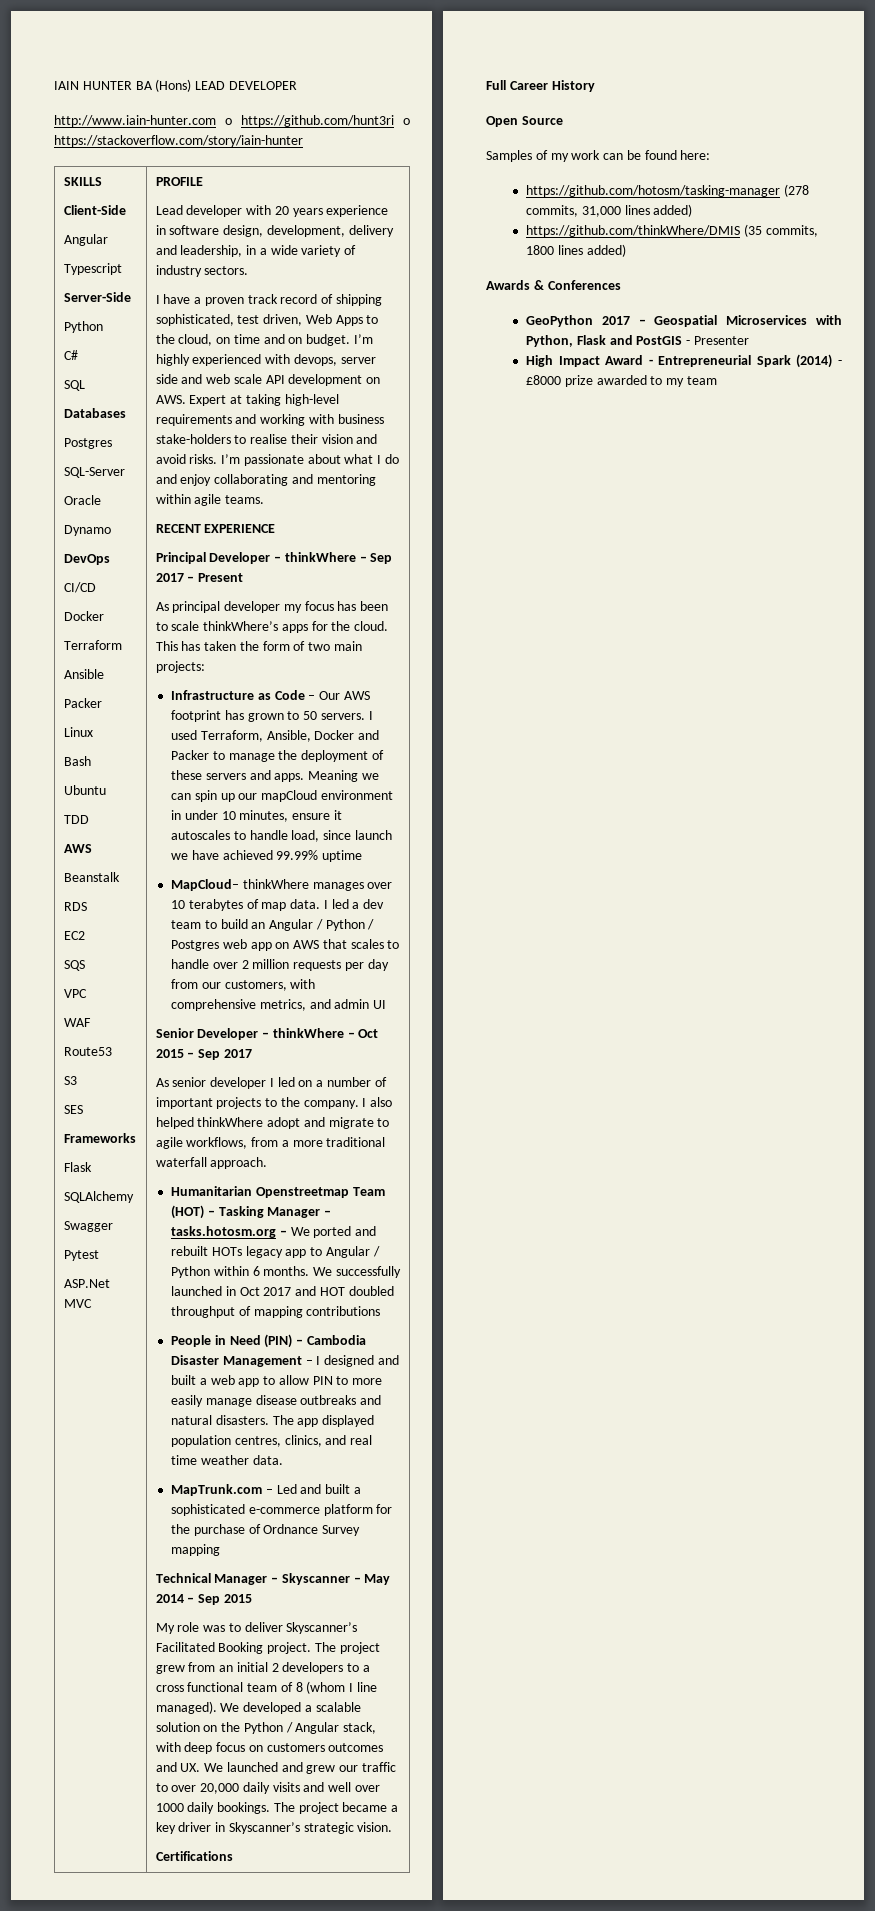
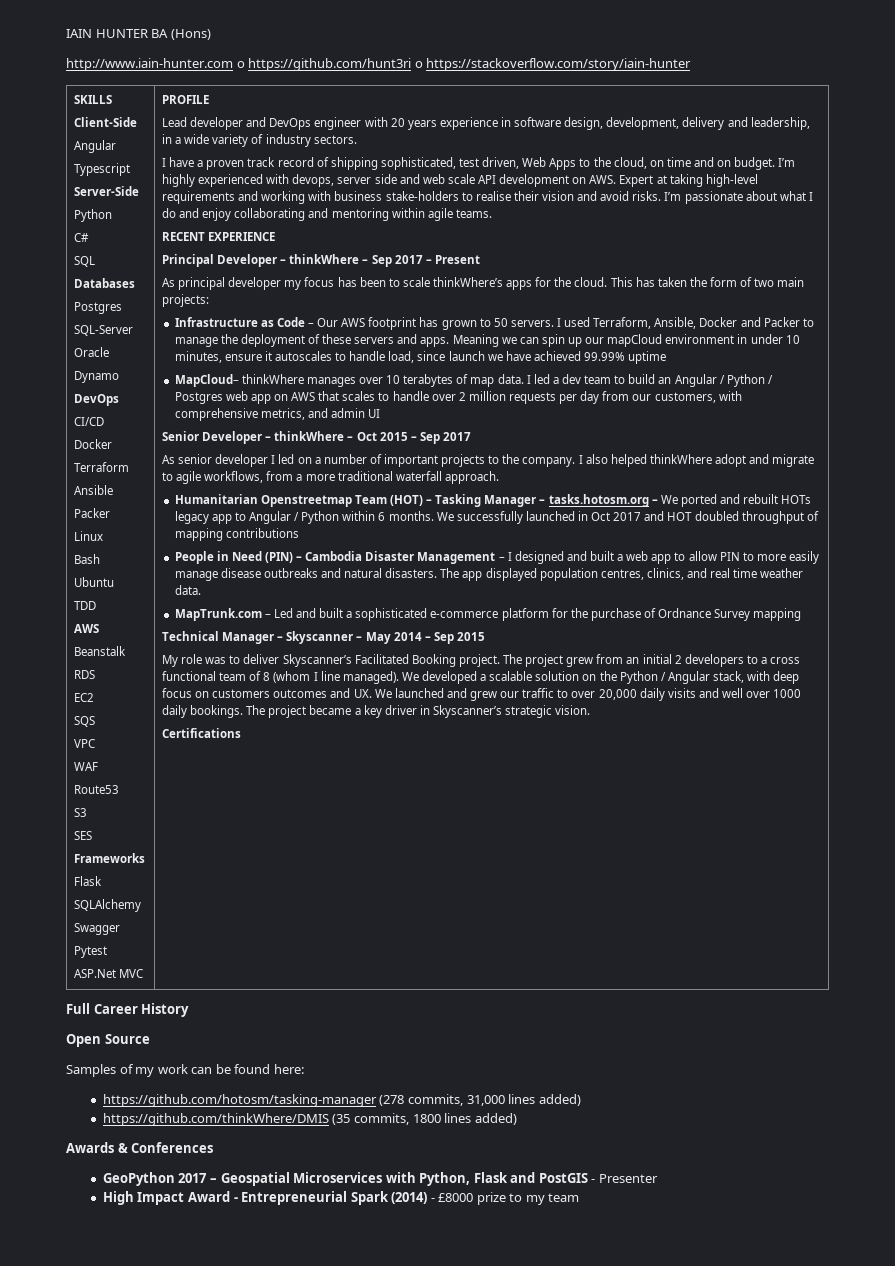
- IAIN HUNTER BA (Hons) LEAD DEVELOPER
+ IAIN HUNTER BA (Hons)
- Lead developer with 20 years experience in software design, development, delivery and leadership, in a wide variety of industry sectors.
+ Lead developer and DevOps engineer with 20 years experience in software design, development, delivery and leadership, in a wide variety of industry sectors.
- High Impact Award - Entrepreneurial Spark (2014) - £8000 prize awarded to my team
+ High Impact Award - Entrepreneurial Spark (2014) - £8000 prize to my team

